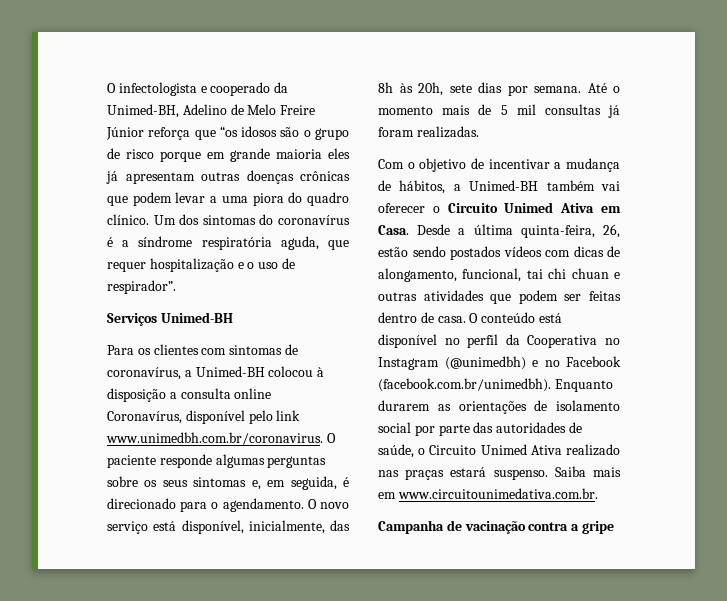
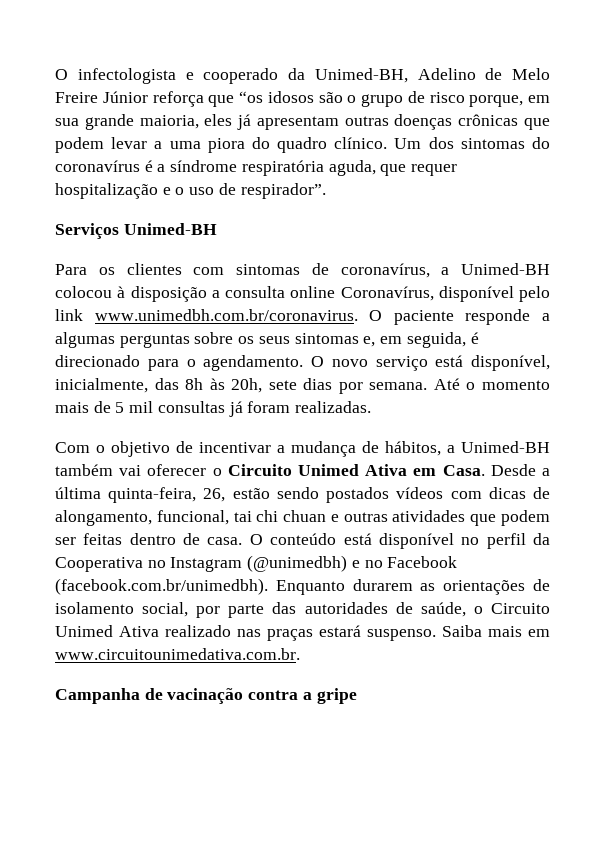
- O infectologista e cooperado da Unimed-BH, Adelino de Melo Freire Júnior reforça que “os idosos são o grupo de risco porque em grande maioria eles já apresentam outras doenças crônicas que podem levar a uma piora do quadro clínico.
+ O infectologista e cooperado da Unimed-BH, Adelino de Melo Freire Júnior reforça que “os idosos são o grupo de risco porque, em sua grande maioria, eles já apresentam outras doenças crônicas que podem levar a uma piora do quadro clínico.
- Para os clientes com sintomas de coronavírus, a Unimed-BH colocou à disposição a consulta online Coronavírus, disponível pelo link www.unimedbh.com.br/coronavirus. O paciente responde algumas perguntas sobre os seus sintomas e, em seguida, é direcionado para o agendamento.
+ Para os clientes com sintomas de coronavírus, a Unimed-BH colocou à disposição a consulta online Coronavírus, disponível pelo link www.unimedbh.com.br/coronavirus. O paciente responde a algumas perguntas sobre os seus sintomas e, em seguida, é direcionado para o agendamento.
- O conteúdo está disponível no perfil da Cooperativa no Instagram (@unimedbh) e no Facebook (facebook.com.br/unimedbh). Enquanto durarem as orientações de isolamento social por parte das autoridades de saúde, o Circuito Unimed Ativa realizado nas praças estará suspenso.
+ O conteúdo está disponível no perfil da Cooperativa no Instagram (@unimedbh) e no Facebook (facebook.com.br/unimedbh). Enquanto durarem as orientações de isolamento social, por parte das autoridades de saúde, o Circuito Unimed Ativa realizado nas praças estará suspenso.

